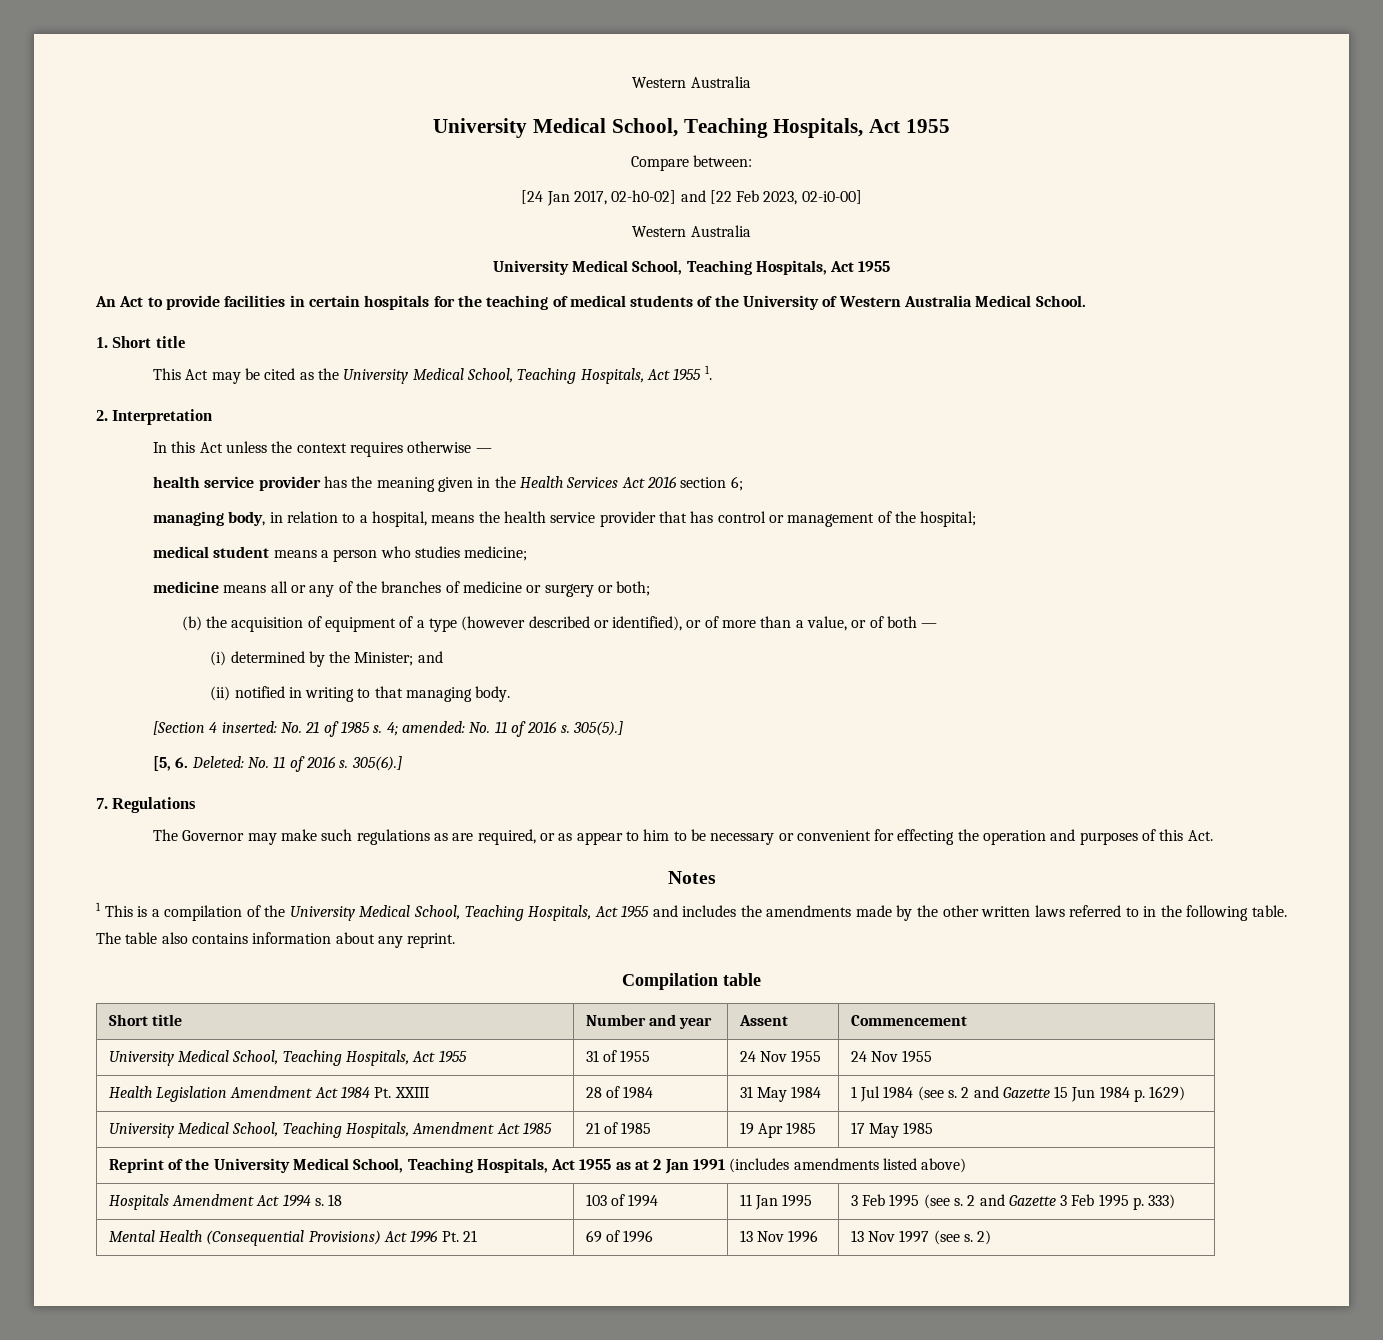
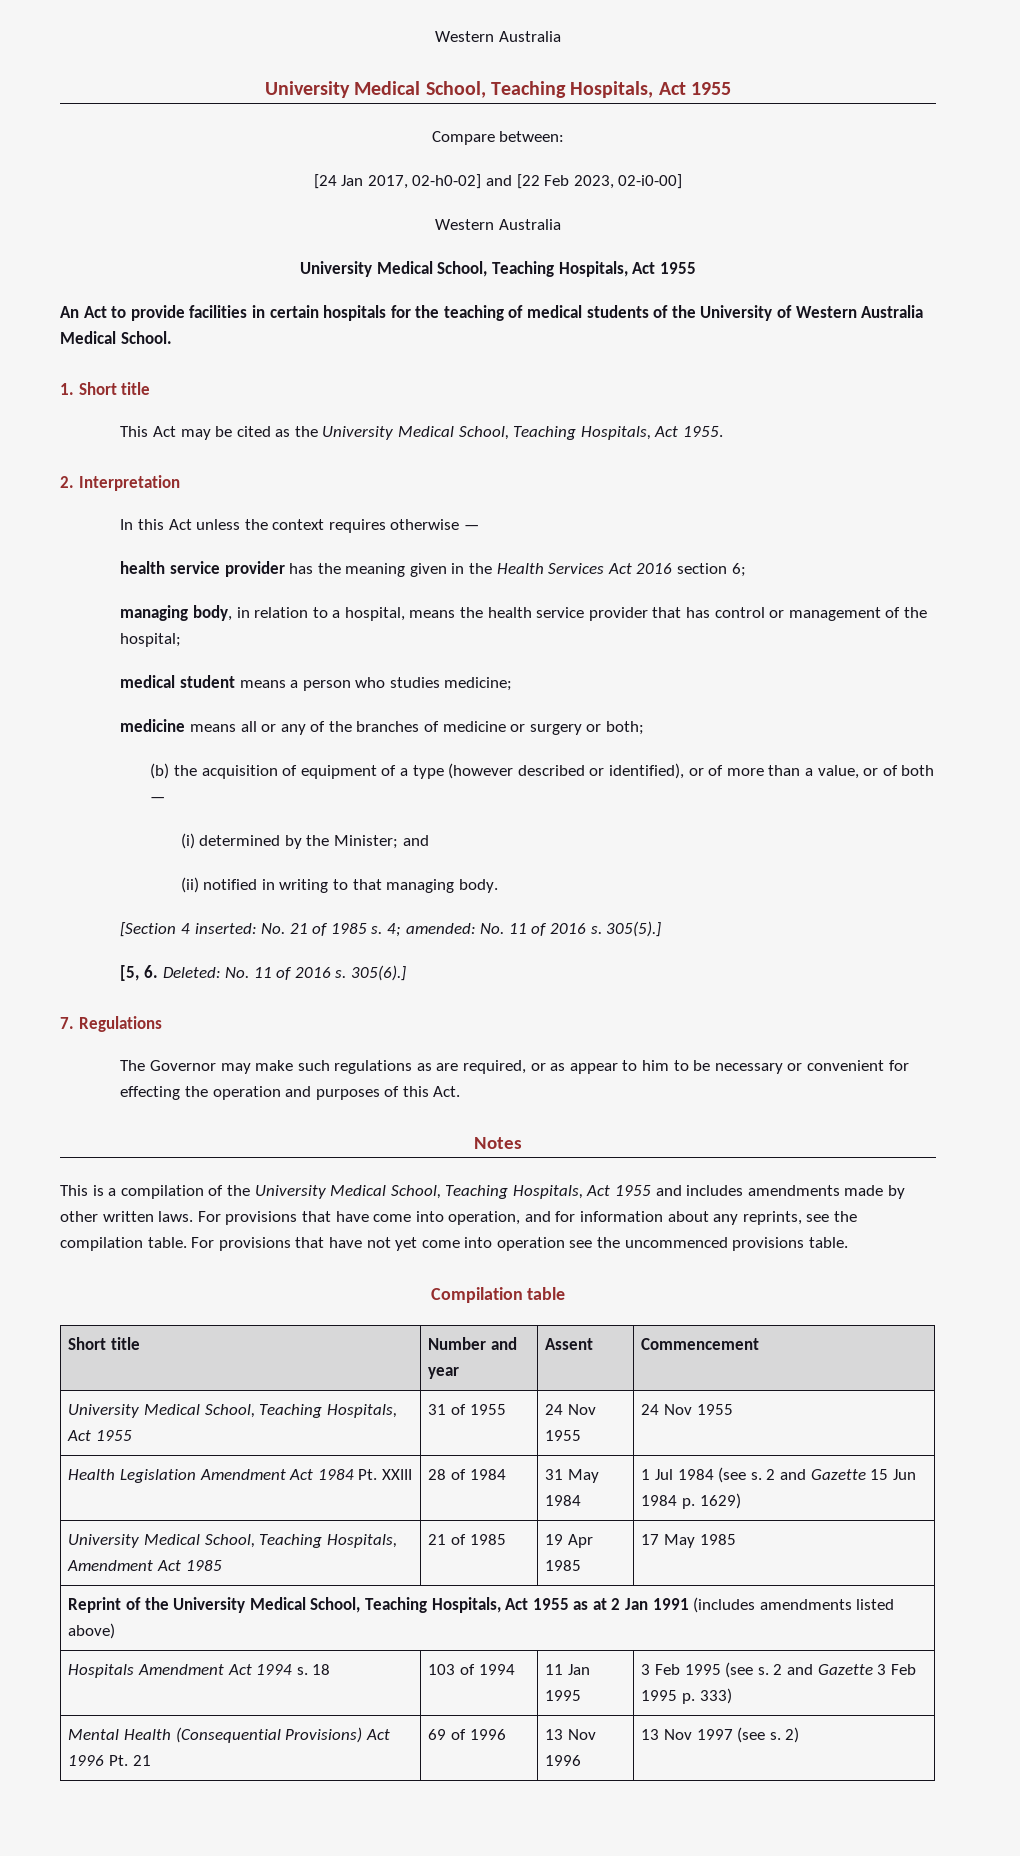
- This Act may be cited as the University Medical School, Teaching Hospitals, Act 1955 1.
+ This Act may be cited as the University Medical School, Teaching Hospitals, Act 1955.
- 1 This is a compilation of the University Medical School, Teaching Hospitals, Act 1955 and includes the amendments made by the other written laws referred to in the following table. The table also contains information about any reprint.
+ This is a compilation of the University Medical School, Teaching Hospitals, Act 1955 and includes amendments made by other written laws. For provisions that have come into operation, and for information about any reprints, see the compilation table. For provisions that have not yet come into operation see the uncommenced provisions table.

